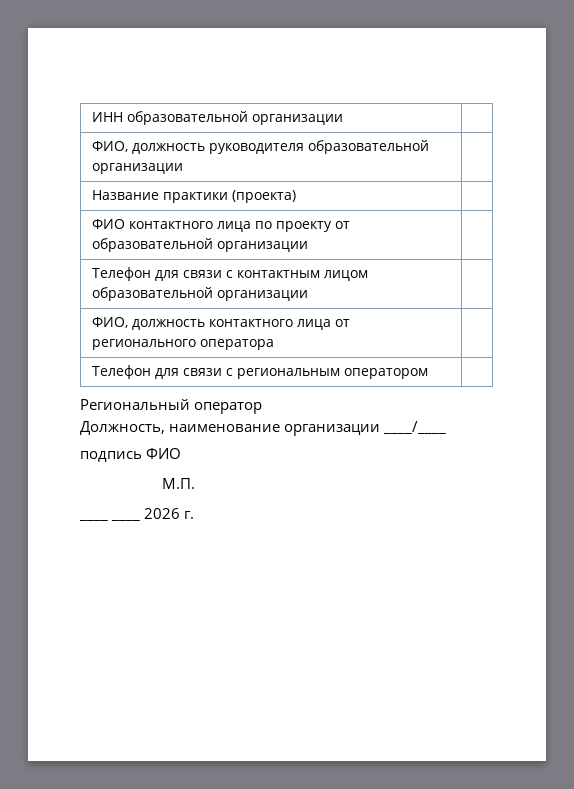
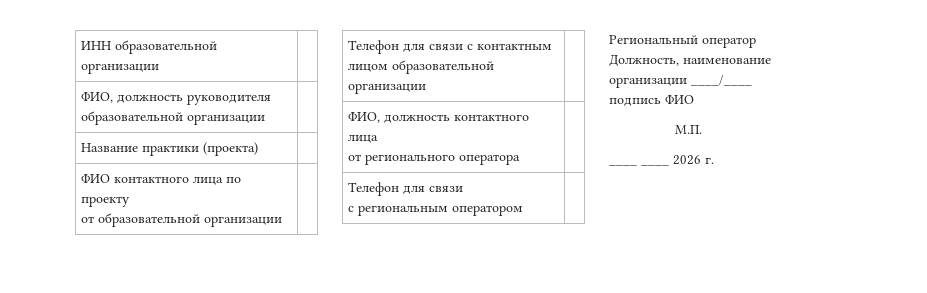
- ФИО контактного лица по проекту от образовательной организации |
+ ФИО контактного лица по проекту
+ от образовательной организации |
- ФИО, должность контактного лица от регионального оператора |
- Телефон для связи с региональным оператором |
+ ФИО, должность контактного лица
+ от регионального оператора |
+ Телефон для связи
+ с региональным оператором |

